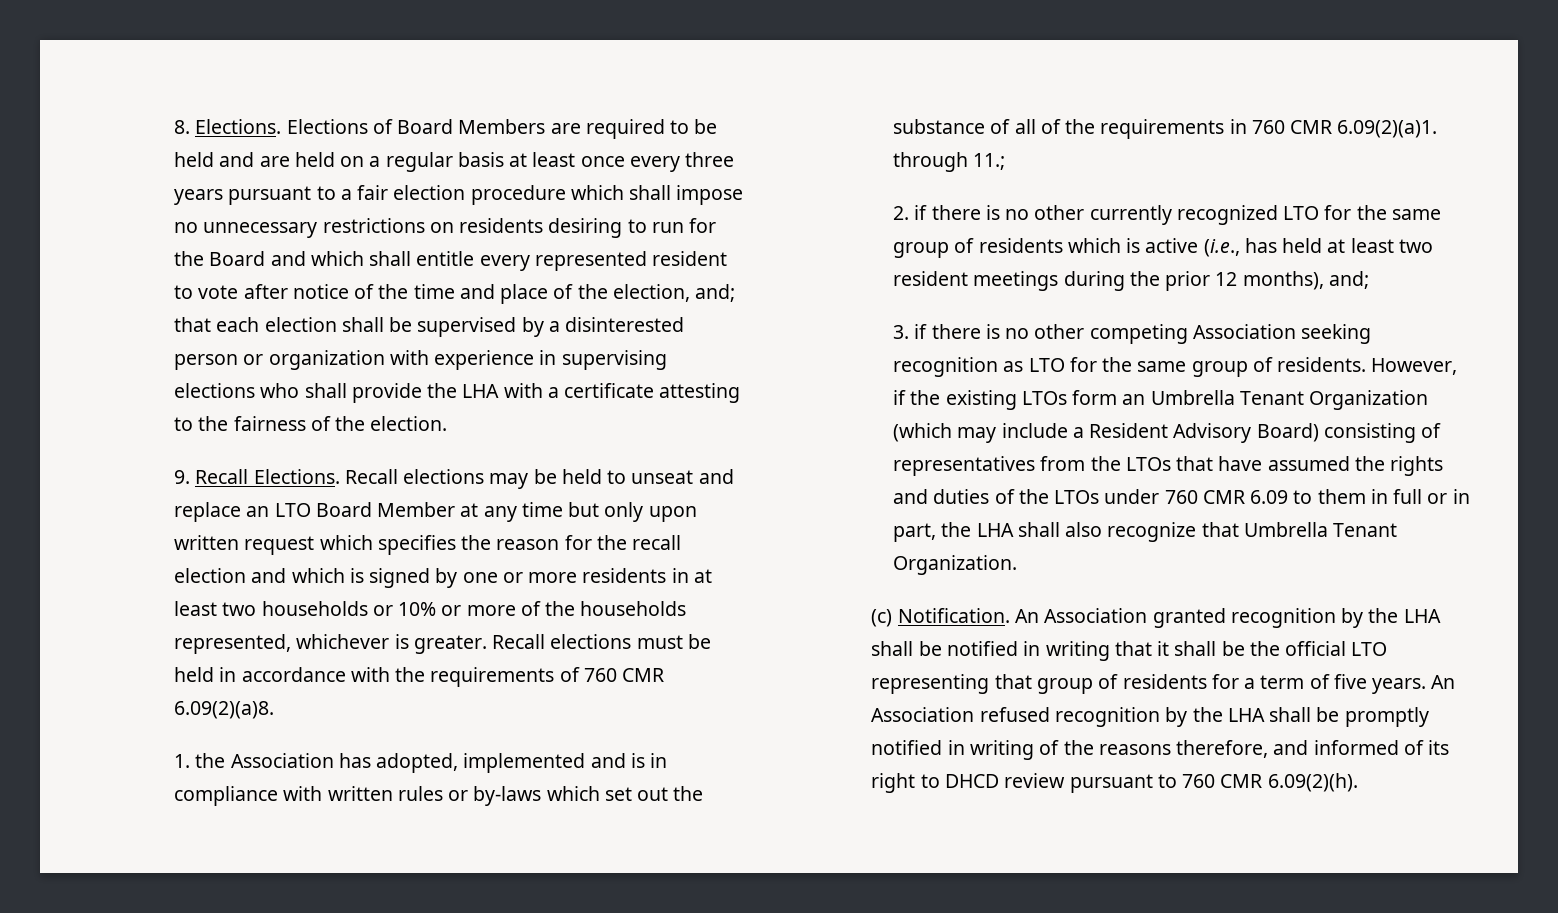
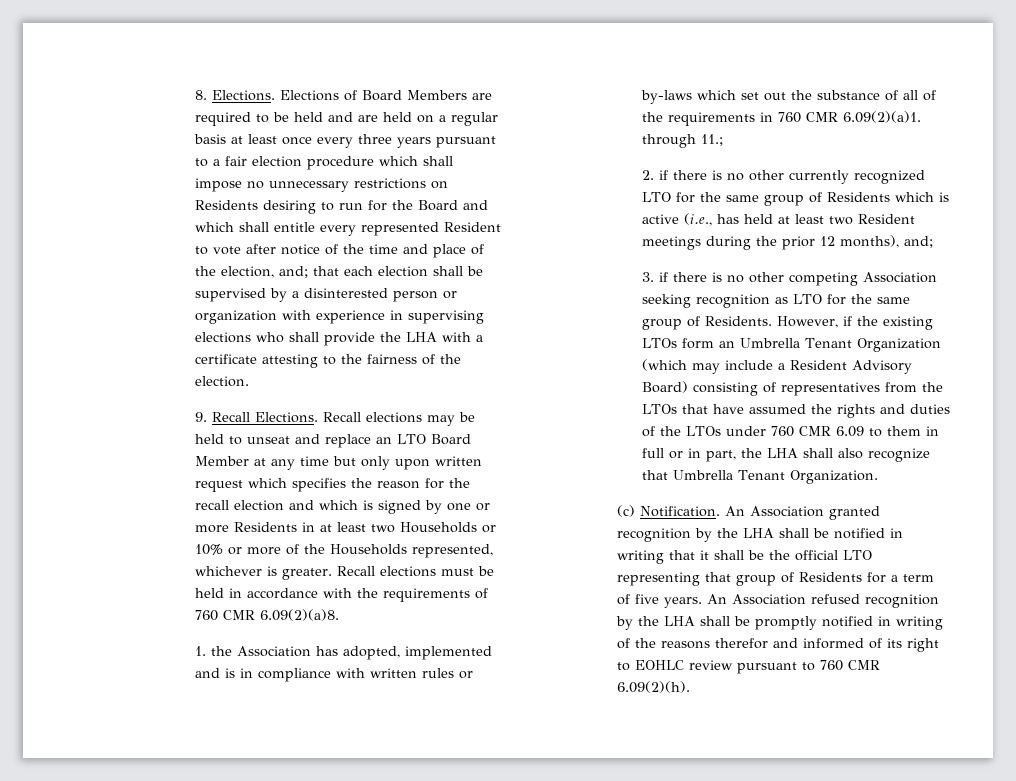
- Elections of Board Members are required to be held and are held on a regular basis at least once every three years pursuant to a fair election procedure which shall impose no unnecessary restrictions on residents desiring to run for the Board and which shall entitle every represented resident to vote after notice of the time and place of the election, and;
+ Elections of Board Members are required to be held and are held on a regular basis at least once every three years pursuant to a fair election procedure which shall impose no unnecessary restrictions on Residents desiring to run for the Board and which shall entitle every represented Resident to vote after notice of the time and place of the election, and;
- Recall elections may be held to unseat and replace an LTO Board Member at any time but only upon written request which specifies the reason for the recall election and which is signed by one or more residents in at least two households or 10% or more of the households represented, whichever is greater.
+ Recall elections may be held to unseat and replace an LTO Board Member at any time but only upon written request which specifies the reason for the recall election and which is signed by one or more Residents in at least two Households or 10% or more of the Households represented, whichever is greater.
- 2. if there is no other currently recognized LTO for the same group of residents which is active (i.e., has held at least two resident meetings during the prior 12 months), and;
+ 2. if there is no other currently recognized LTO for the same group of Residents which is active (i.e., has held at least two Resident meetings during the prior 12 months), and;
- 3. if there is no other competing Association seeking recognition as LTO for the same group of residents.
+ 3. if there is no other competing Association seeking recognition as LTO for the same group of Residents.
- An Association granted recognition by the LHA shall be notified in writing that it shall be the official LTO representing that group of residents for a term of five years.
+ An Association granted recognition by the LHA shall be notified in writing that it shall be the official LTO representing that group of Residents for a term of five years.
- An Association refused recognition by the LHA shall be promptly notified in writing of the reasons therefore, and informed of its right to DHCD review pursuant to 760 CMR 6.09(2)(h).
+ An Association refused recognition by the LHA shall be promptly notified in writing of the reasons therefor and informed of its right to EOHLC review pursuant to 760 CMR 6.09(2)(h).

